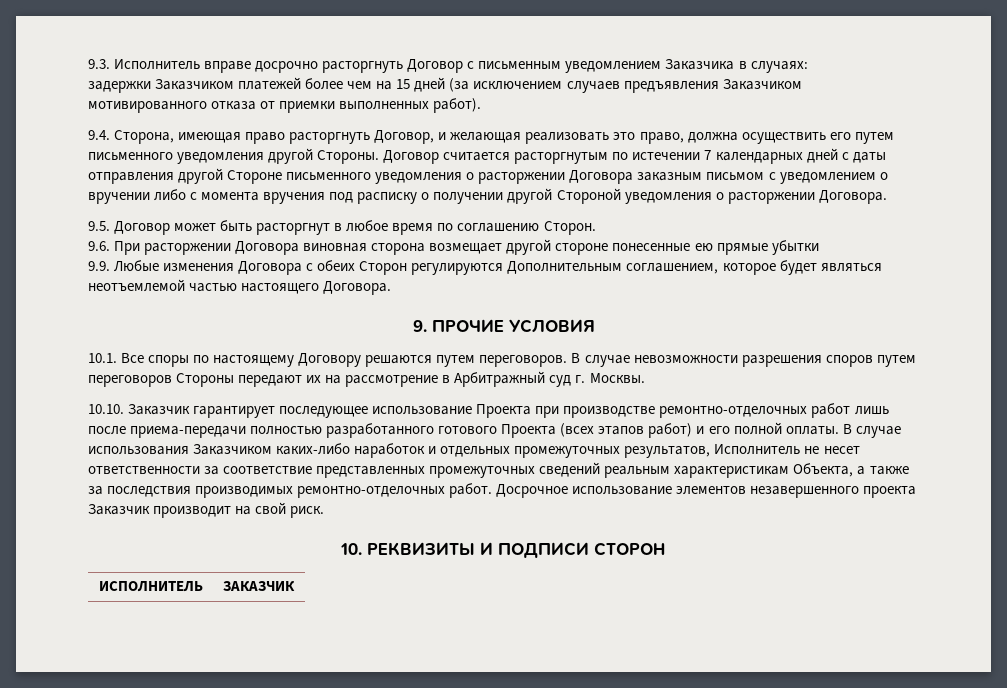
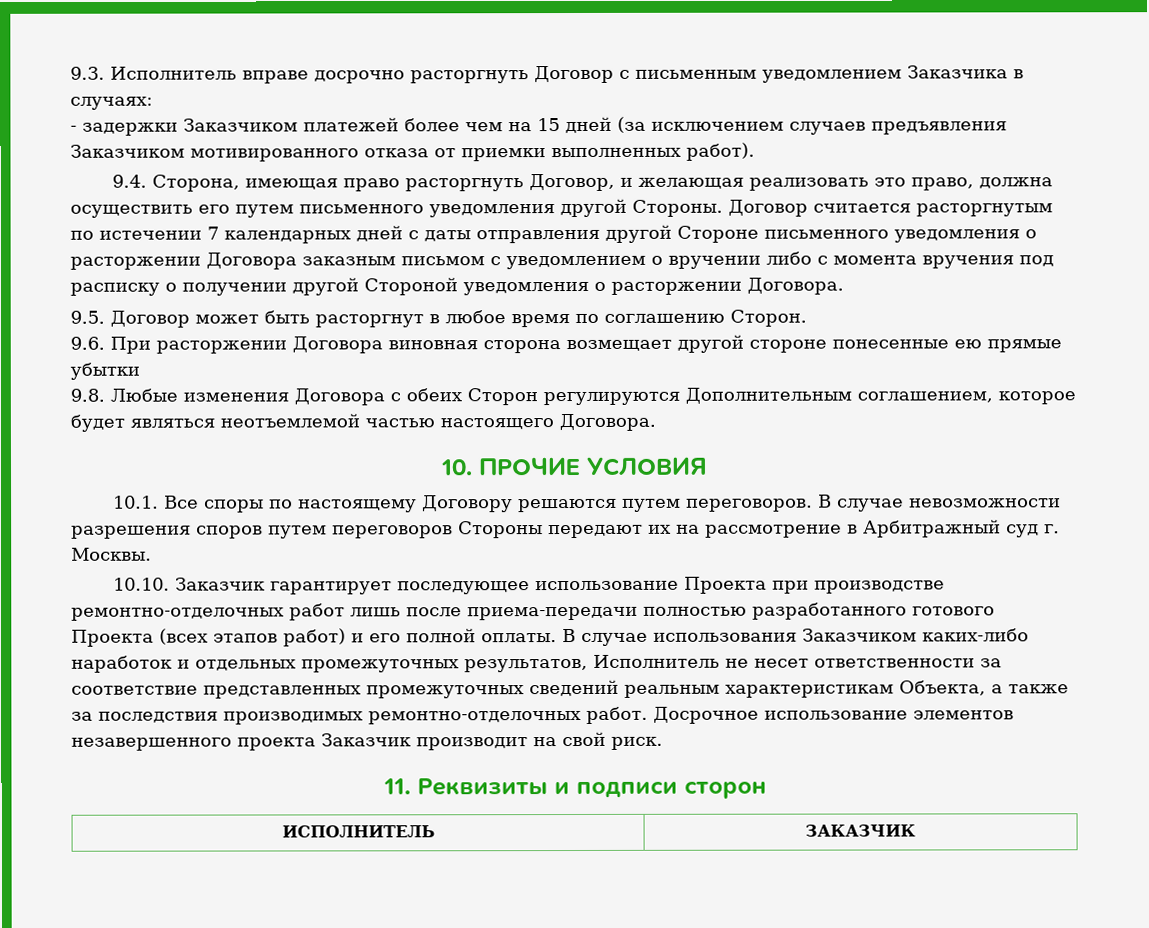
- задержки Заказчиком платежей более чем на 15 дней (за исключением случаев предъявления Заказчиком мотивированного отказа от приемки выполненных работ).
+ - задержки Заказчиком платежей более чем на 15 дней (за исключением случаев предъявления Заказчиком мотивированного отказа от приемки выполненных работ).
- 9.9. Любые изменения Договора с обеих Сторон регулируются Дополнительным соглашением, которое будет являться неотъемлемой частью настоящего Договора.
+ 9.8. Любые изменения Договора с обеих Сторон регулируются Дополнительным соглашением, которое будет являться неотъемлемой частью настоящего Договора.
- 9. ПРОЧИЕ УСЛОВИЯ
+ 10. ПРОЧИЕ УСЛОВИЯ
- 10. РЕКВИЗИТЫ И ПОДПИСИ СТОРОН
+ 11. Реквизиты и подписи сторон

